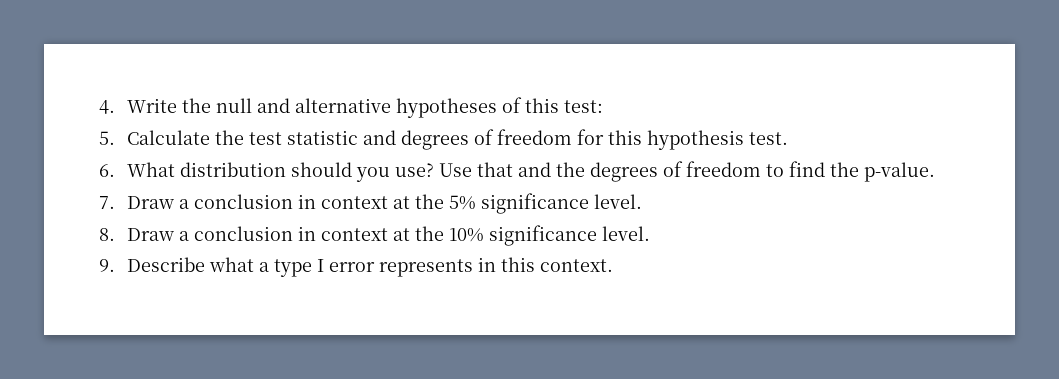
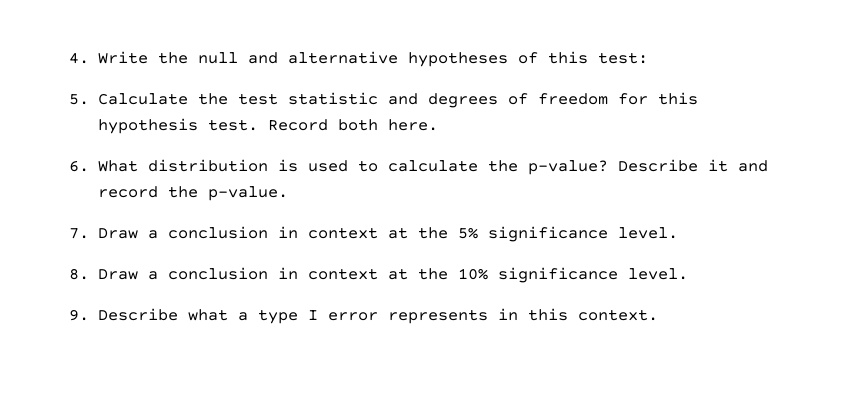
+ Record both here.
- 6. What distribution should you use? Use that and the degrees of freedom to find the p-value.
+ 6. What distribution is used to calculate the p-value? Describe it and record the p-value.

